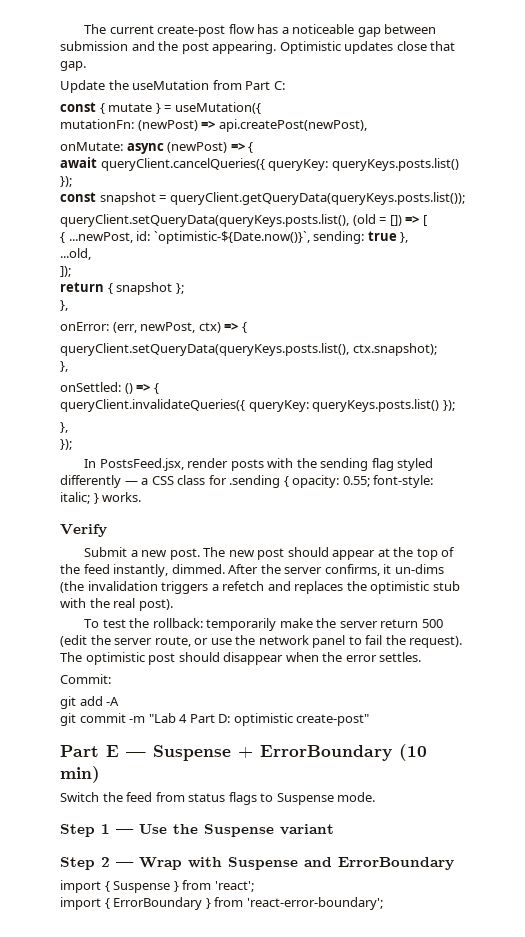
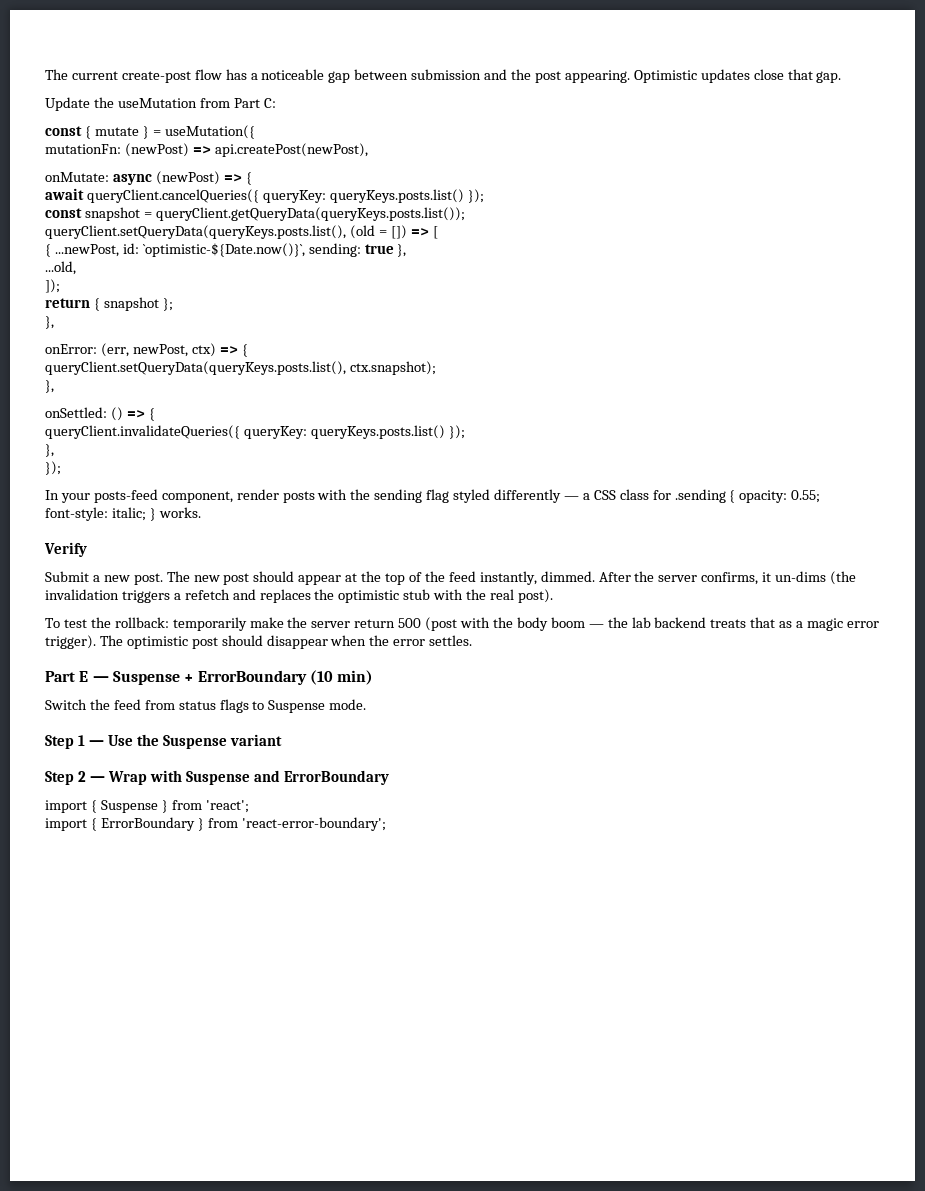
- In PostsFeed.jsx, render posts with the sending flag styled differently — a CSS class for .sending { opacity: 0.55; font-style: italic; } works.
+ In your posts-feed component, render posts with the sending flag styled differently — a CSS class for .sending { opacity: 0.55; font-style: italic; } works.
- To test the rollback: temporarily make the server return 500 (edit the server route, or use the network panel to fail the request).
+ To test the rollback: temporarily make the server return 500 (post with the body boom — the lab backend treats that as a magic error trigger).
- Commit:
- git add -A
- git commit -m "Lab 4 Part D: optimistic create-post"

